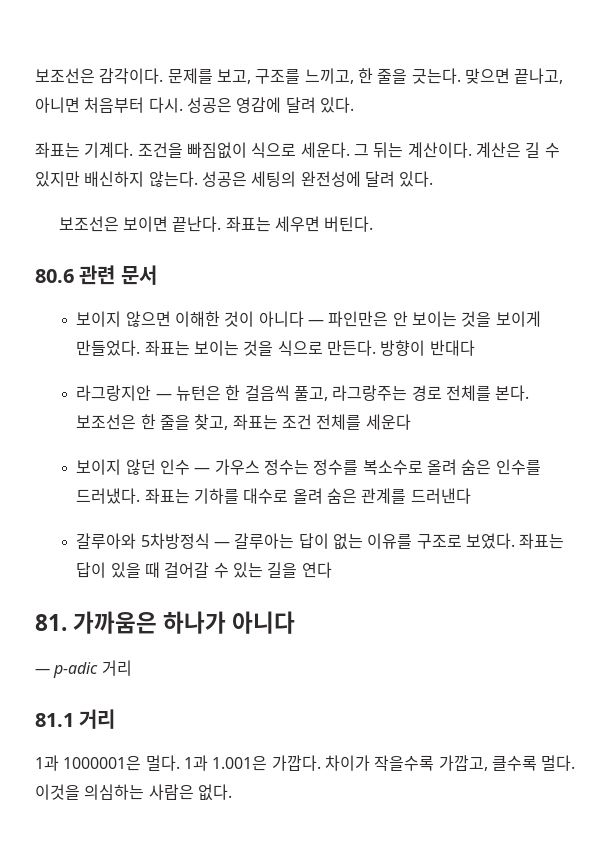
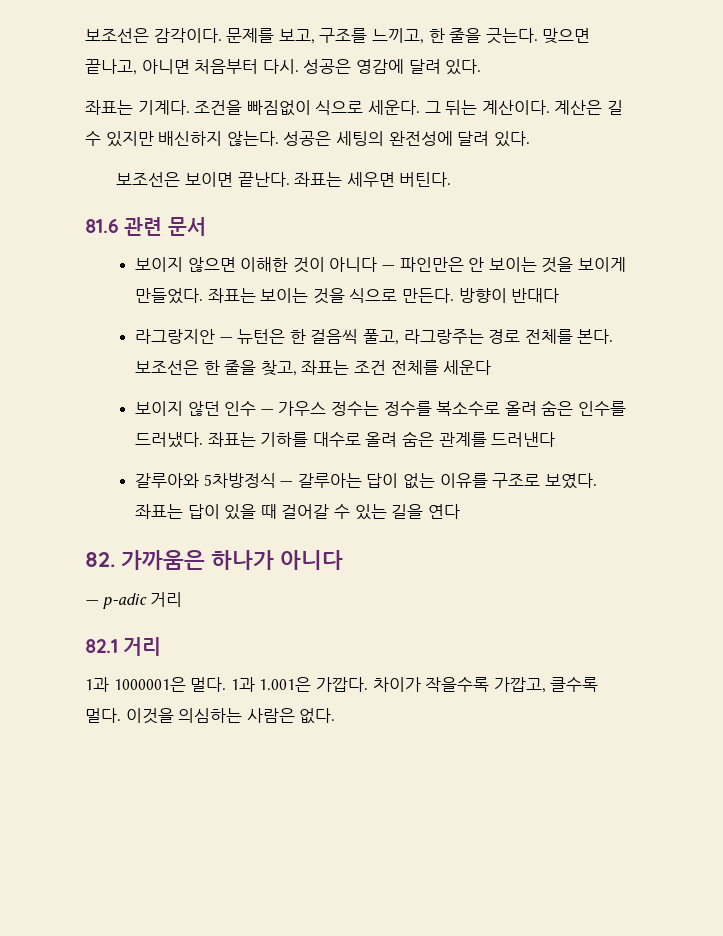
- 80.6 관련 문서
+ 81.6 관련 문서
- 81. 가까움은 하나가 아니다
+ 82. 가까움은 하나가 아니다
- 81.1 거리
+ 82.1 거리

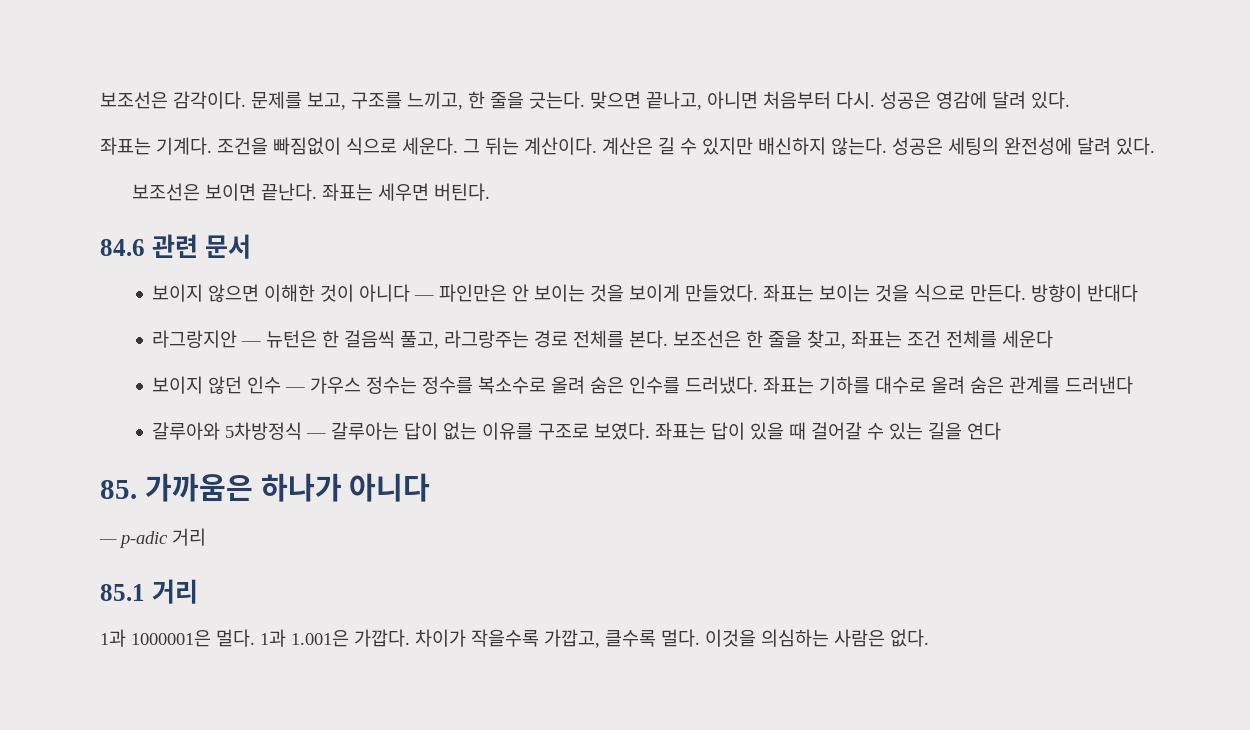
- 81.6 관련 문서
+ 84.6 관련 문서
- 82. 가까움은 하나가 아니다
+ 85. 가까움은 하나가 아니다
- 82.1 거리
+ 85.1 거리

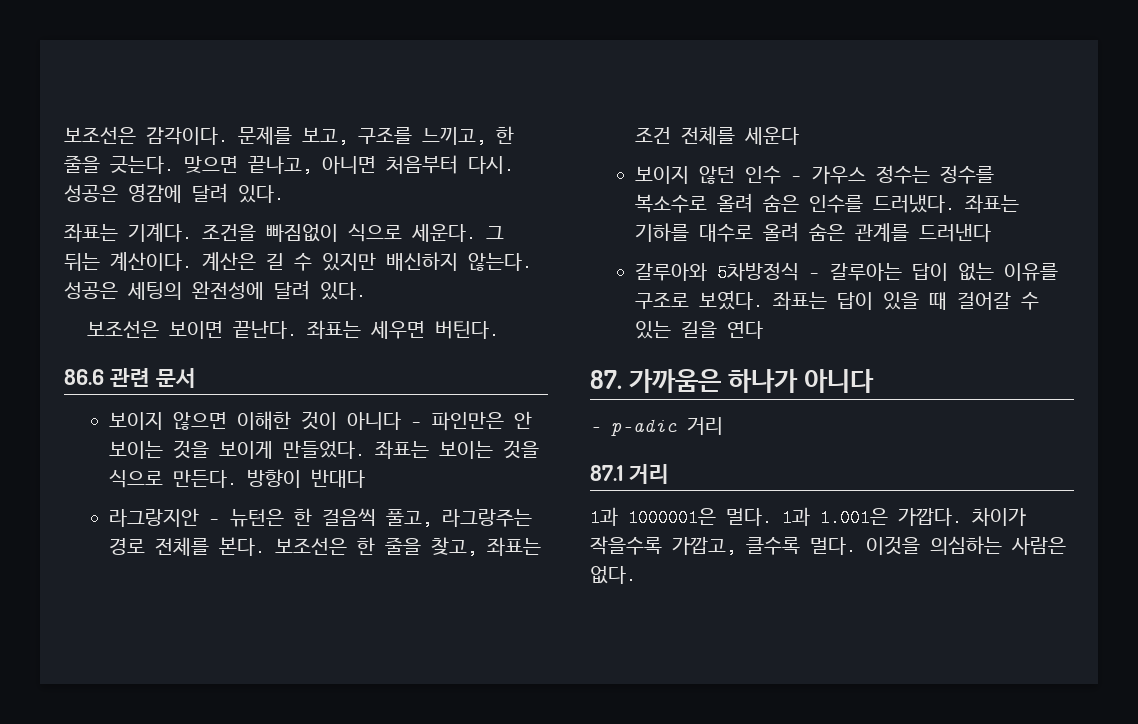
- 84.6 관련 문서
+ 86.6 관련 문서
- 85. 가까움은 하나가 아니다
+ 87. 가까움은 하나가 아니다
- 85.1 거리
+ 87.1 거리

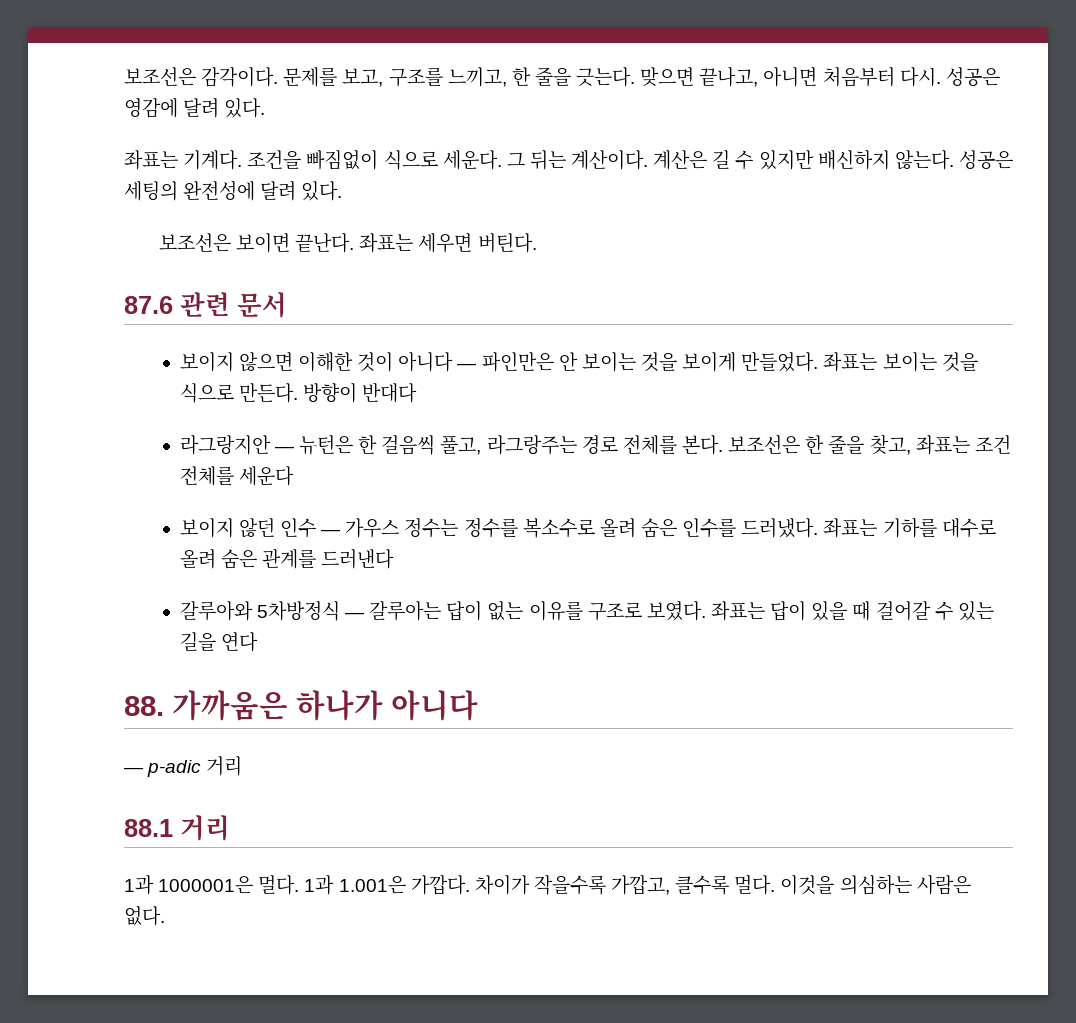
- 86.6 관련 문서
+ 87.6 관련 문서
- 87. 가까움은 하나가 아니다
+ 88. 가까움은 하나가 아니다
- 87.1 거리
+ 88.1 거리

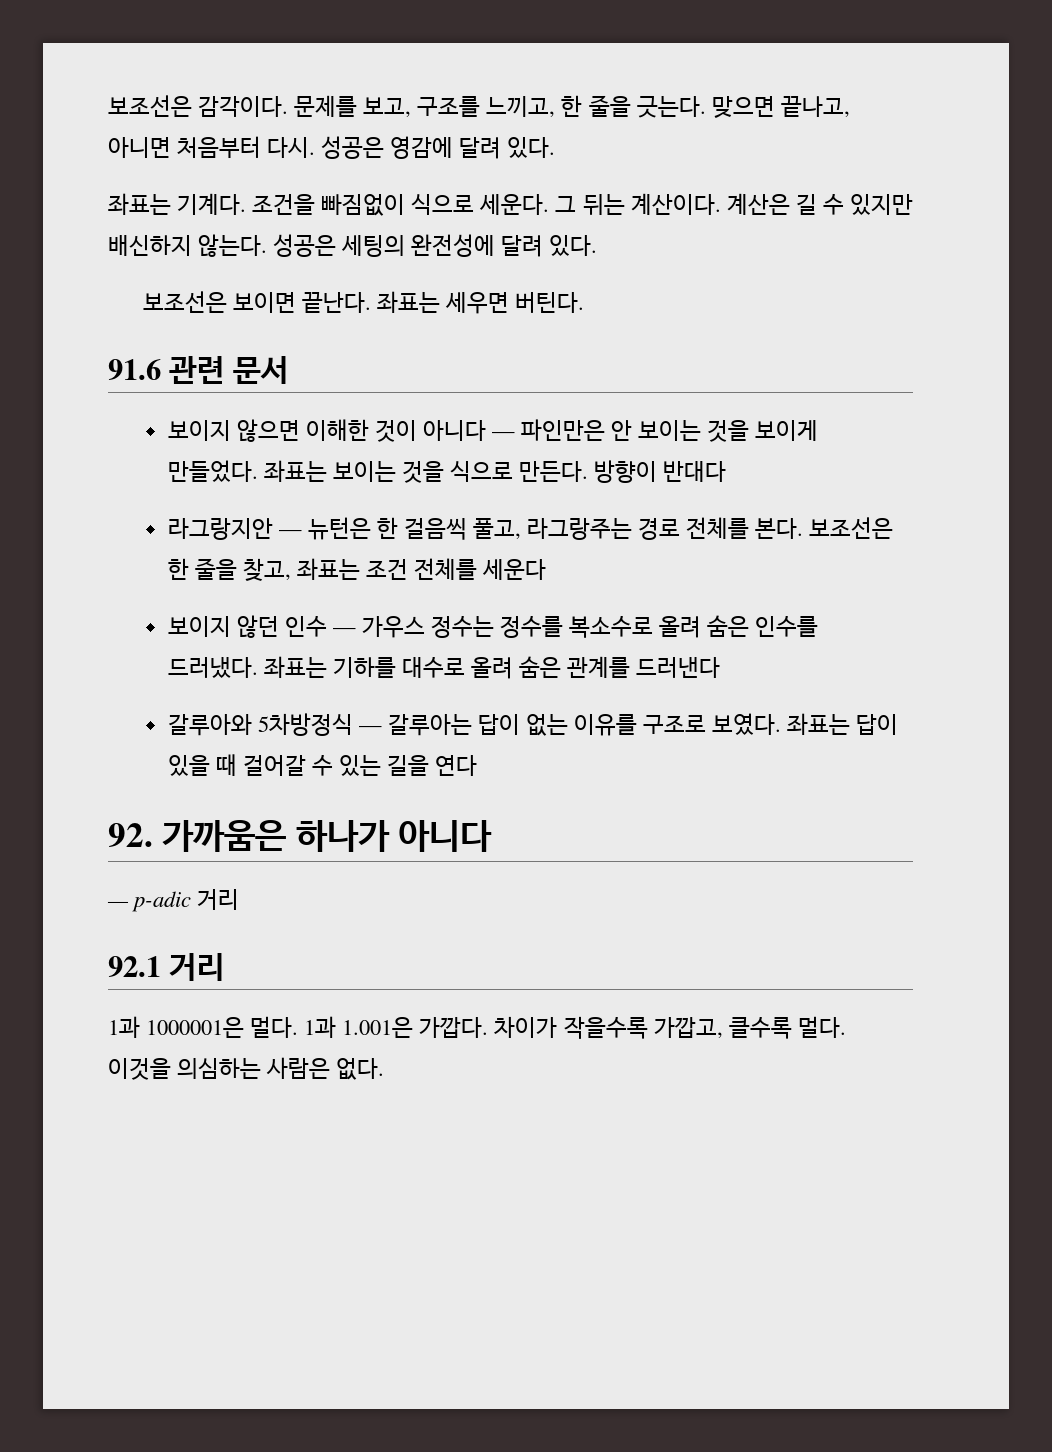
- 87.6 관련 문서
+ 91.6 관련 문서
- 88. 가까움은 하나가 아니다
+ 92. 가까움은 하나가 아니다
- 88.1 거리
+ 92.1 거리

